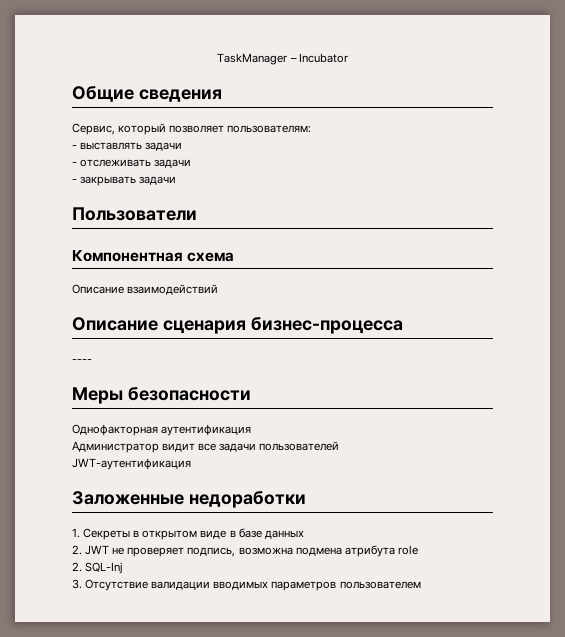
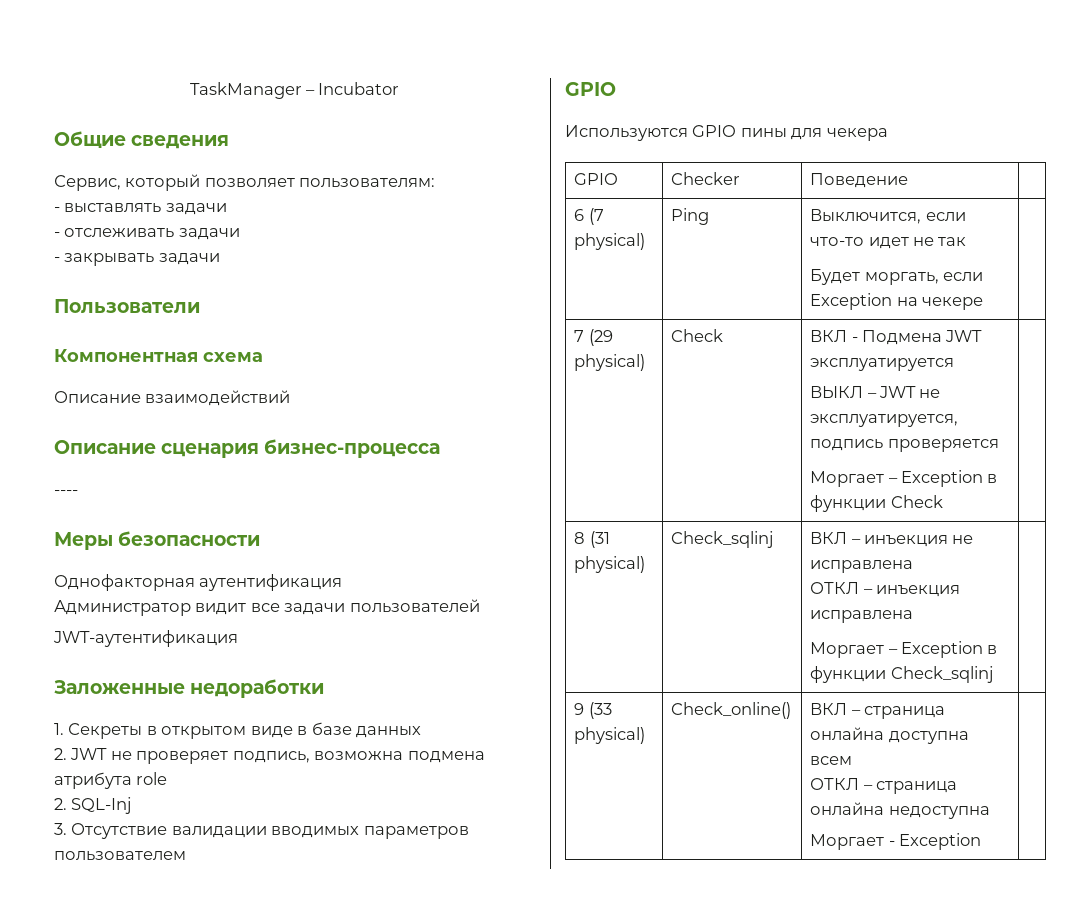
  3. Отсутствие валидации вводимых параметров пользователем
+ GPIO
+ Используются GPIO пины для чекера
+ GPIO | Checker | Поведение |
+ 6 (7 physical) | Ping | Выключится, если что-то идет не так
+ Будет моргать, если Exception на чекере |
+ 7 (29 physical) | Check | ВКЛ - Подмена JWT эксплуатируется
+ ВЫКЛ – JWT не эксплуатируется, подпись проверяется
+ Моргает – Exception в функции Check |
+ 8 (31 physical) | Check_sqlinj | ВКЛ – инъекция не исправлена
+ ОТКЛ – инъекция исправлена
+ Моргает – Exception в функции Check_sqlinj |
+ 9 (33 physical) | Check_online() | ВКЛ – страница онлайна доступна всем
+ ОТКЛ – страница онлайна недоступна
+ Моргает - Exception |

